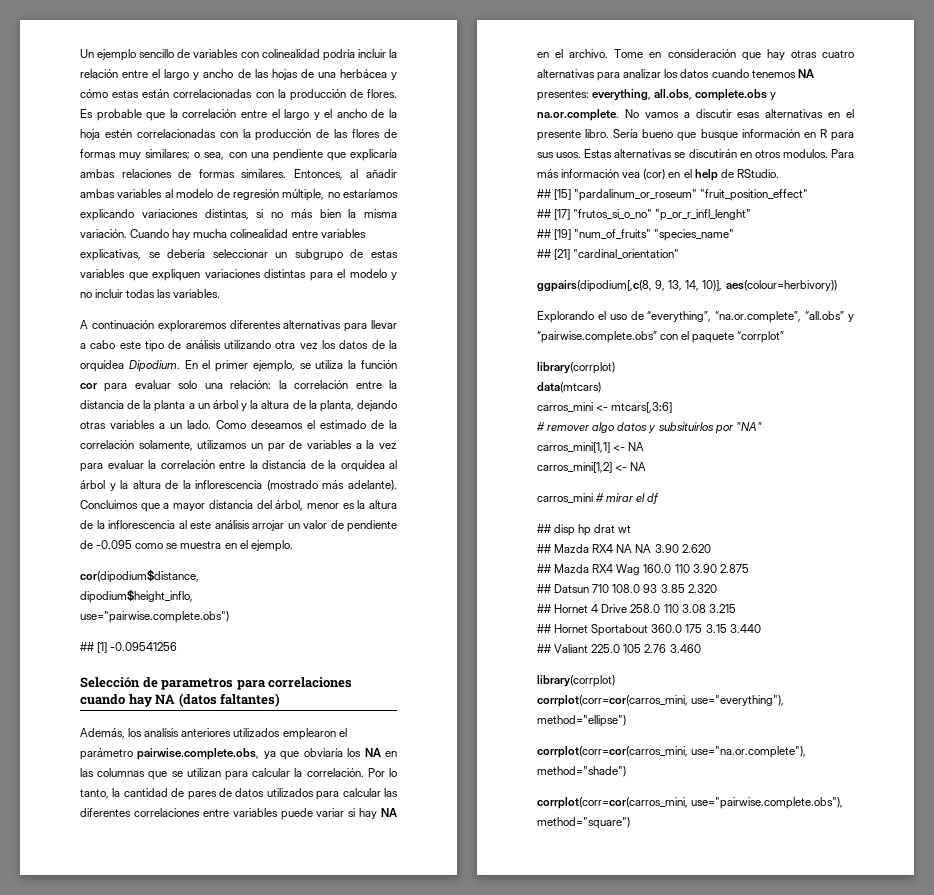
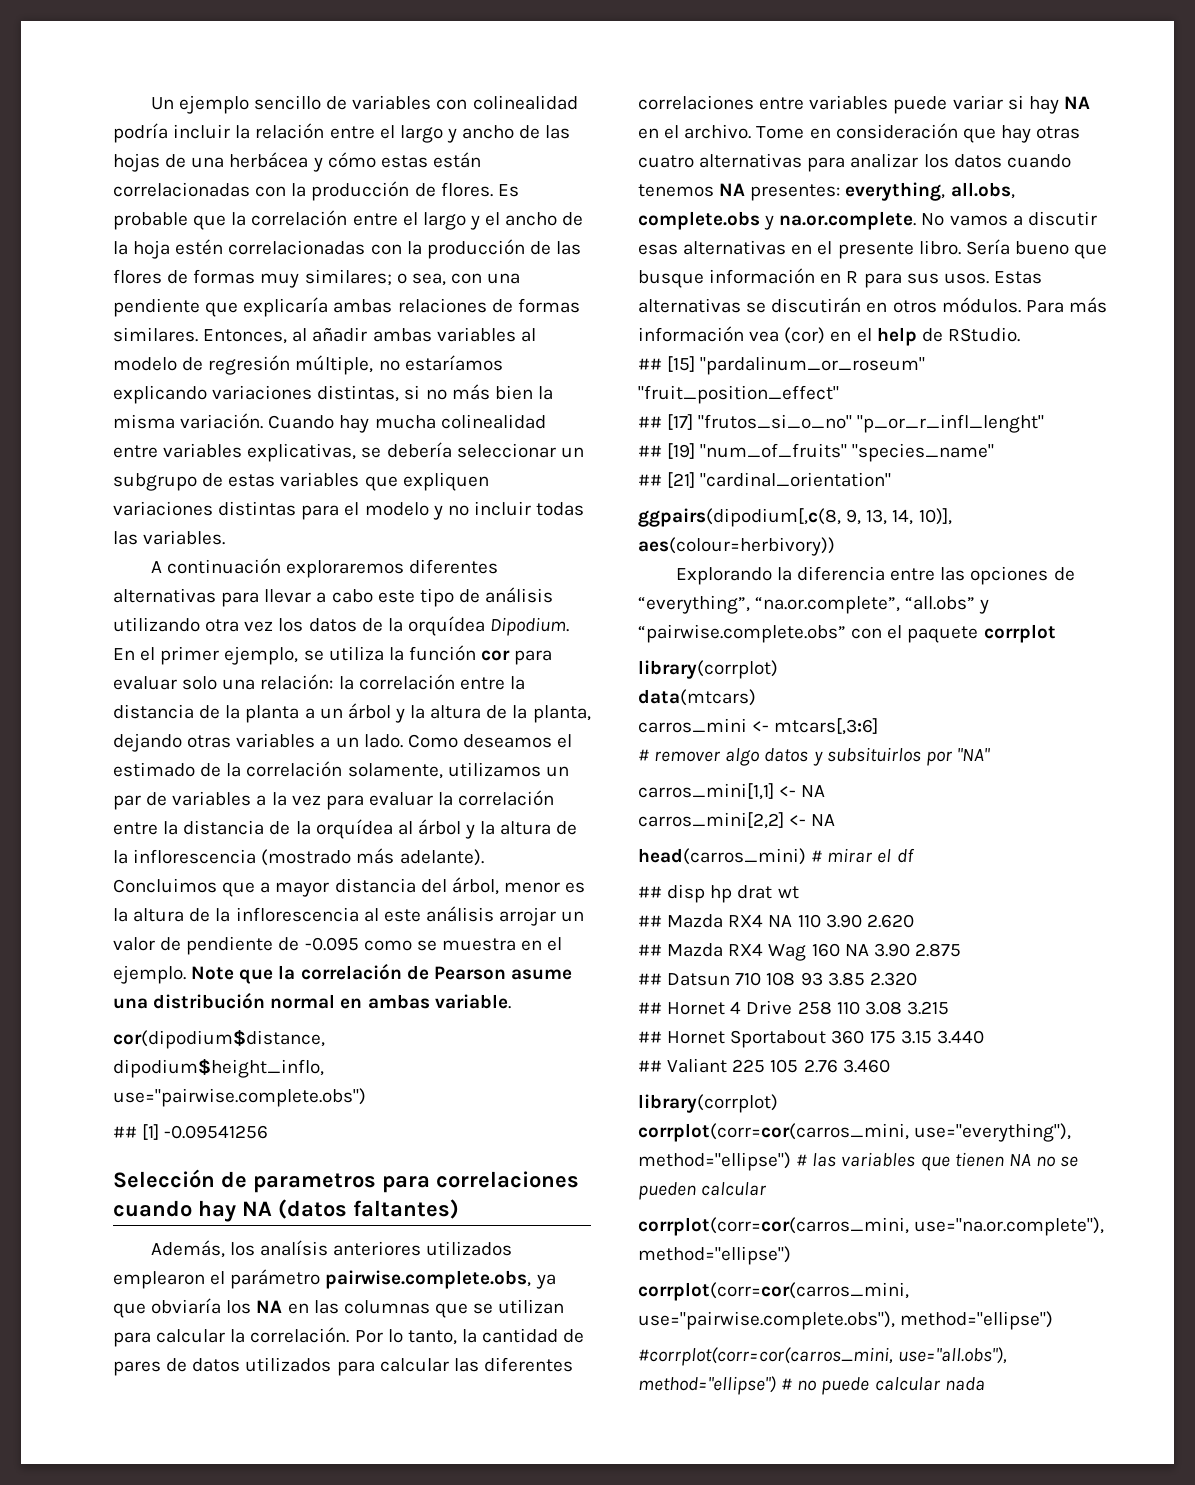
+ Note que la correlación de Pearson asume una distribución normal en ambas variable.
- Estas alternativas se discutirán en otros modulos.
+ Estas alternativas se discutirán en otros módulos.
- Explorando el uso de “everything”, “na.or.complete”, “all.obs” y “pairwise.complete.obs” con el paquete “corrplot”
+ Explorando la diferencia entre las opciones de “everything”, “na.or.complete”, “all.obs” y “pairwise.complete.obs” con el paquete corrplot
- carros_mini[1,2] <- NA
- carros_mini # mirar el df
+ carros_mini[2,2] <- NA
+ head(carros_mini) # mirar el df
- ## Mazda RX4 NA NA 3.90 2.620
+ ## Mazda RX4 NA 110 3.90 2.620
- ## Mazda RX4 Wag 160.0 110 3.90 2.875
+ ## Mazda RX4 Wag 160 NA 3.90 2.875
- ## Datsun 710 108.0 93 3.85 2.320
+ ## Datsun 710 108 93 3.85 2.320
- ## Hornet 4 Drive 258.0 110 3.08 3.215
+ ## Hornet 4 Drive 258 110 3.08 3.215
- ## Hornet Sportabout 360.0 175 3.15 3.440
+ ## Hornet Sportabout 360 175 3.15 3.440
- ## Valiant 225.0 105 2.76 3.460
+ ## Valiant 225 105 2.76 3.460
- corrplot(corr=cor(carros_mini, use="everything"), method="ellipse")
+ corrplot(corr=cor(carros_mini, use="everything"), method="ellipse") # las variables que tienen NA no se pueden calcular
- corrplot(corr=cor(carros_mini, use="na.or.complete"), method="shade")
+ corrplot(corr=cor(carros_mini, use="na.or.complete"), method="ellipse")
- corrplot(corr=cor(carros_mini, use="pairwise.complete.obs"), method="square")
+ corrplot(corr=cor(carros_mini, use="pairwise.complete.obs"), method="ellipse")
+ #corrplot(corr=cor(carros_mini, use="all.obs"), method="ellipse") # no puede calcular nada

